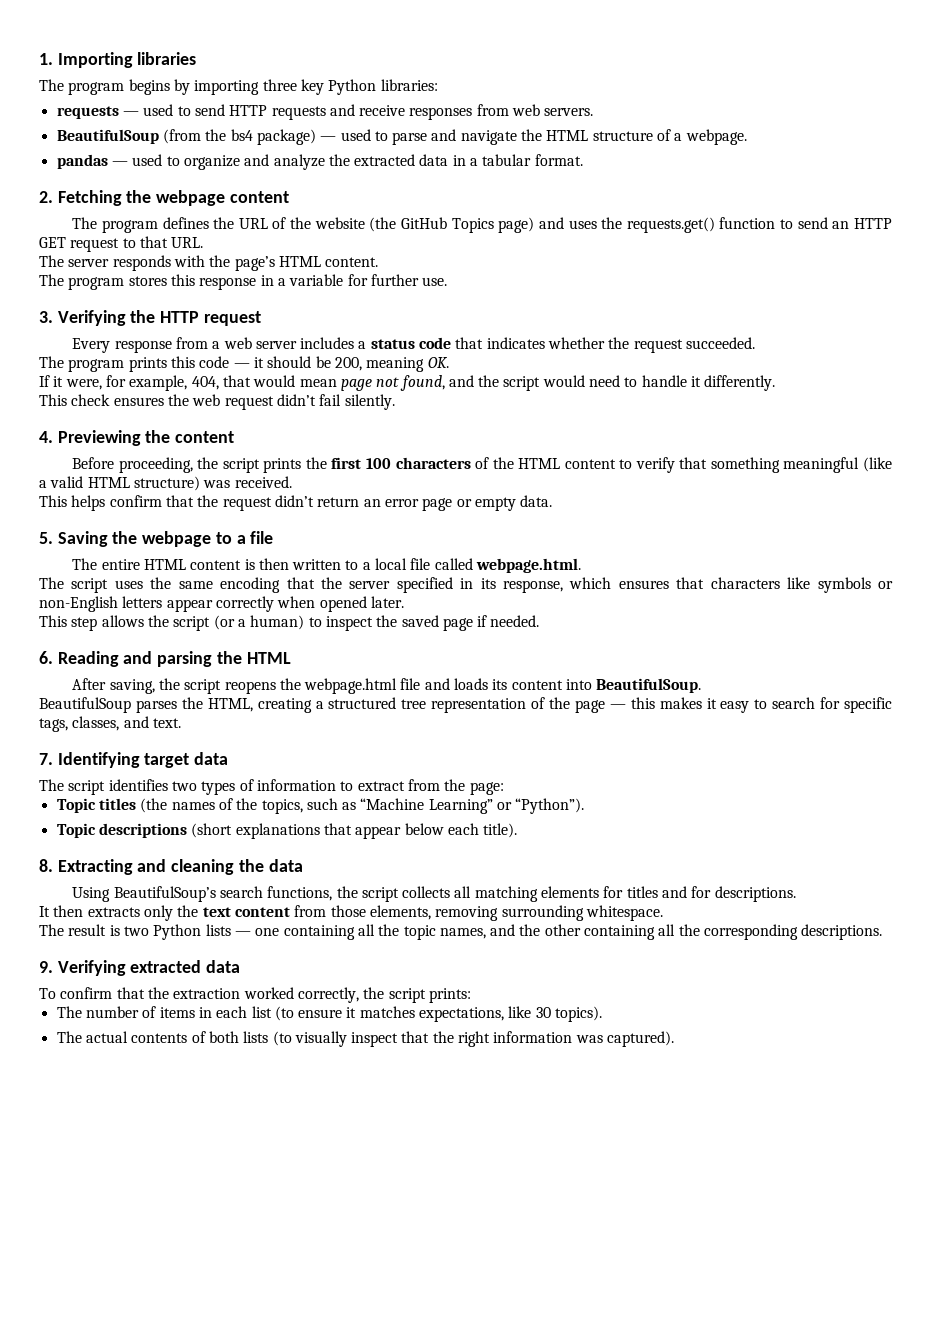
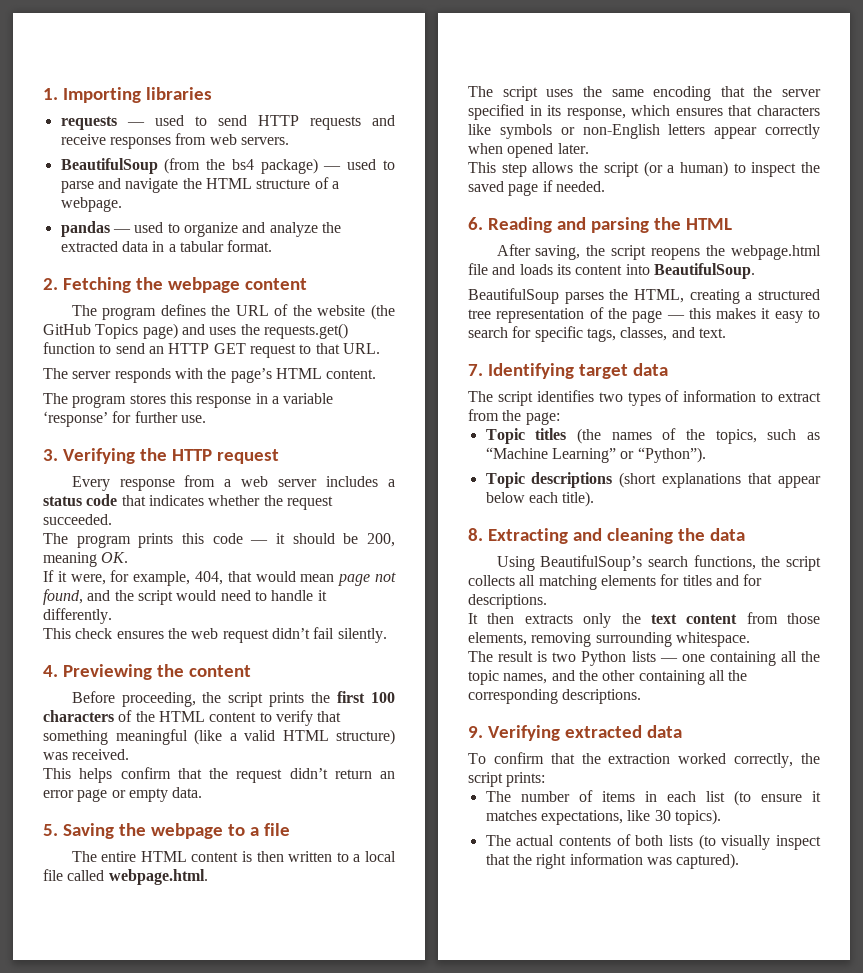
- The program begins by importing three key Python libraries:
- The program stores this response in a variable for further use.
+ The program stores this response in a variable ‘response’ for further use.

